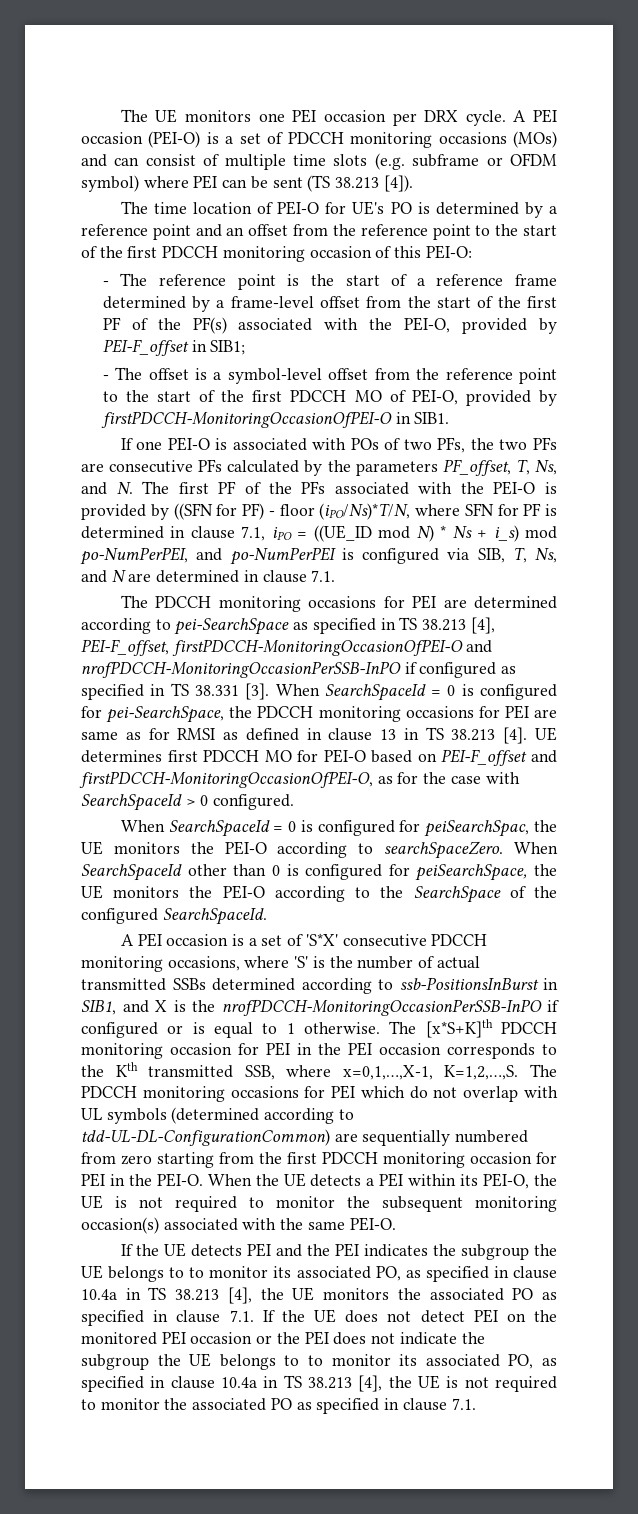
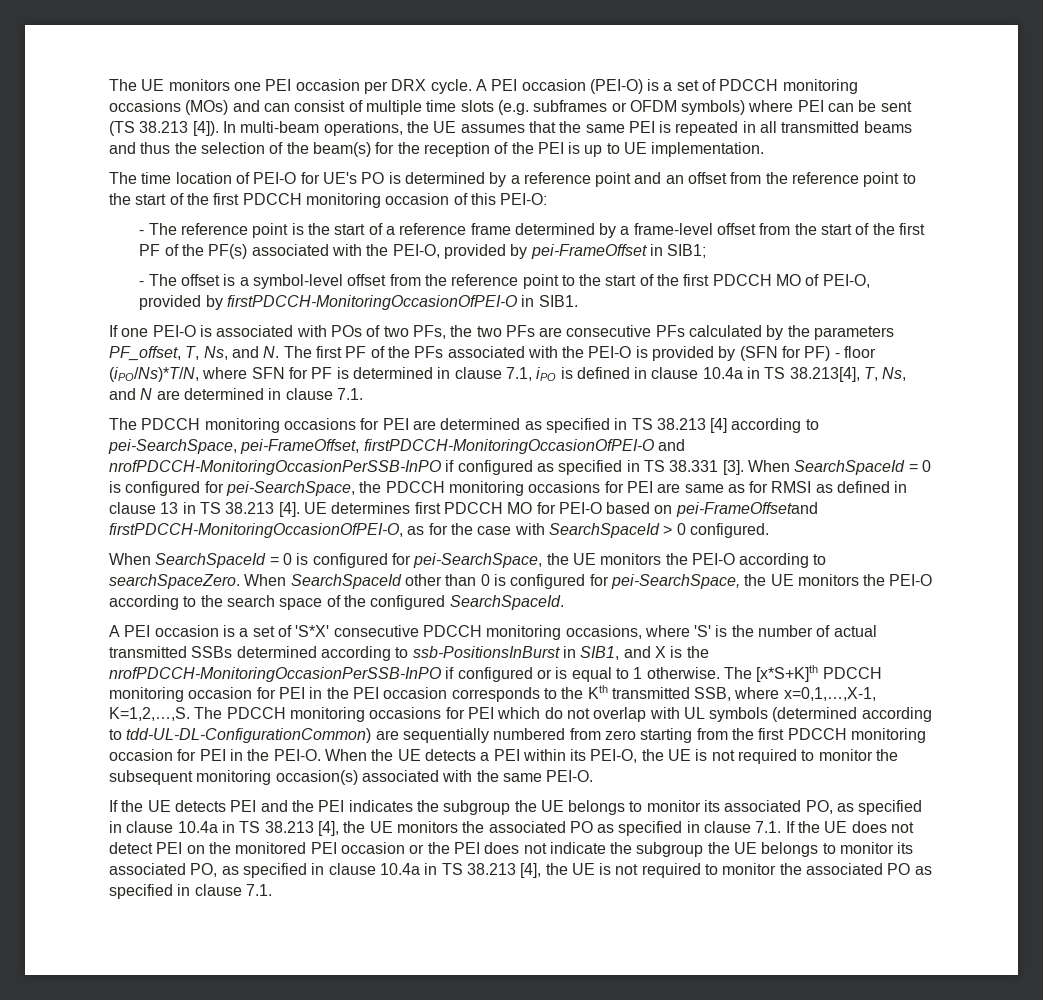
- A PEI occasion (PEI-O) is a set of PDCCH monitoring occasions (MOs) and can consist of multiple time slots (e.g. subframe or OFDM symbol) where PEI can be sent (TS 38.213 [4]).
+ A PEI occasion (PEI-O) is a set of PDCCH monitoring occasions (MOs) and can consist of multiple time slots (e.g. subframes or OFDM symbols) where PEI can be sent (TS 38.213 [4]). In multi-beam operations, the UE assumes that the same PEI is repeated in all transmitted beams and thus the selection of the beam(s) for the reception of the PEI is up to UE implementation.
- - The reference point is the start of a reference frame determined by a frame-level offset from the start of the first PF of the PF(s) associated with the PEI-O, provided by PEI-F_offset in SIB1;
+ - The reference point is the start of a reference frame determined by a frame-level offset from the start of the first PF of the PF(s) associated with the PEI-O, provided by pei-FrameOffset in SIB1;
- If one PEI-O is associated with POs of two PFs, the two PFs are consecutive PFs calculated by the parameters PF_offset, T, Ns, and N. The first PF of the PFs associated with the PEI-O is provided by ((SFN for PF) - floor (iPO/Ns)*T/N, where SFN for PF is determined in clause 7.1, iPO = ((UE_ID mod N) * Ns + i_s) mod po-NumPerPEI, and po-NumPerPEI is configured via SIB, T, Ns, and N are determined in clause 7.1.
+ If one PEI-O is associated with POs of two PFs, the two PFs are consecutive PFs calculated by the parameters PF_offset, T, Ns, and N. The first PF of the PFs associated with the PEI-O is provided by (SFN for PF) - floor (iPO/Ns)*T/N, where SFN for PF is determined in clause 7.1, iPO is defined in clause 10.4a in TS 38.213[4], T, Ns, and N are determined in clause 7.1.
- The PDCCH monitoring occasions for PEI are determined according to pei-SearchSpace as specified in TS 38.213 [4], PEI-F_offset, firstPDCCH-MonitoringOccasionOfPEI-O and nrofPDCCH-MonitoringOccasionPerSSB-InPO if configured as specified in TS 38.331 [3].
+ The PDCCH monitoring occasions for PEI are determined as specified in TS 38.213 [4] according to pei-SearchSpace, pei-FrameOffset, firstPDCCH-MonitoringOccasionOfPEI-O and nrofPDCCH-MonitoringOccasionPerSSB-InPO if configured as specified in TS 38.331 [3].
- UE determines first PDCCH MO for PEI-O based on PEI-F_offset and firstPDCCH-MonitoringOccasionOfPEI-O, as for the case with SearchSpaceId > 0 configured.
+ UE determines first PDCCH MO for PEI-O based on pei-FrameOffsetand firstPDCCH-MonitoringOccasionOfPEI-O, as for the case with SearchSpaceId > 0 configured.
- When SearchSpaceId = 0 is configured for peiSearchSpac, the UE monitors the PEI-O according to searchSpaceZero.
+ When SearchSpaceId = 0 is configured for pei-SearchSpace, the UE monitors the PEI-O according to searchSpaceZero.
- When SearchSpaceId other than 0 is configured for peiSearchSpace, the UE monitors the PEI-O according to the SearchSpace of the configured SearchSpaceId.
+ When SearchSpaceId other than 0 is configured for pei-SearchSpace, the UE monitors the PEI-O according to the search space of the configured SearchSpaceId.
- If the UE detects PEI and the PEI indicates the subgroup the UE belongs to to monitor its associated PO, as specified in clause 10.4a in TS 38.213 [4], the UE monitors the associated PO as specified in clause 7.1. If the UE does not detect PEI on the monitored PEI occasion or the PEI does not indicate the subgroup the UE belongs to to monitor its associated PO, as specified in clause 10.4a in TS 38.213 [4], the UE is not required to monitor the associated PO as specified in clause 7.1.
+ If the UE detects PEI and the PEI indicates the subgroup the UE belongs to monitor its associated PO, as specified in clause 10.4a in TS 38.213 [4], the UE monitors the associated PO as specified in clause 7.1. If the UE does not detect PEI on the monitored PEI occasion or the PEI does not indicate the subgroup the UE belongs to monitor its associated PO, as specified in clause 10.4a in TS 38.213 [4], the UE is not required to monitor the associated PO as specified in clause 7.1.

